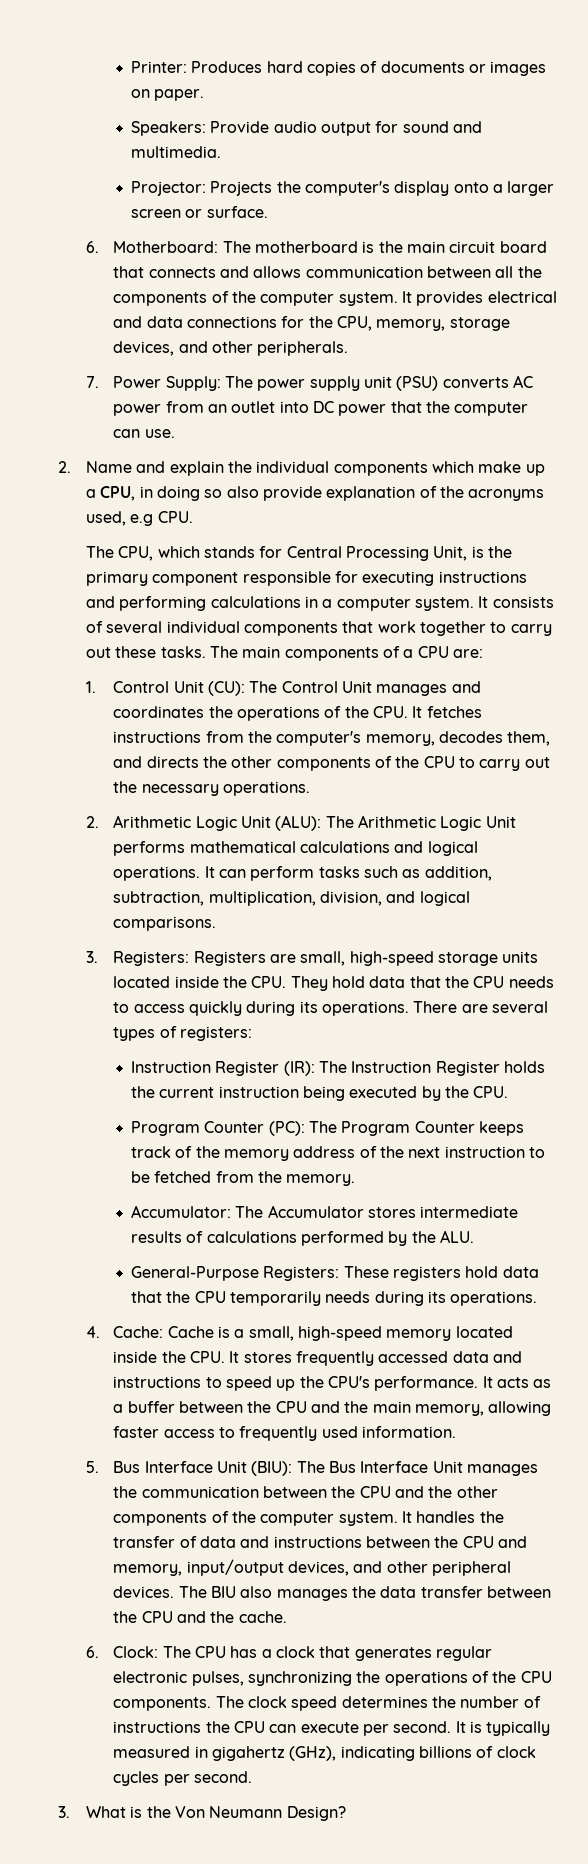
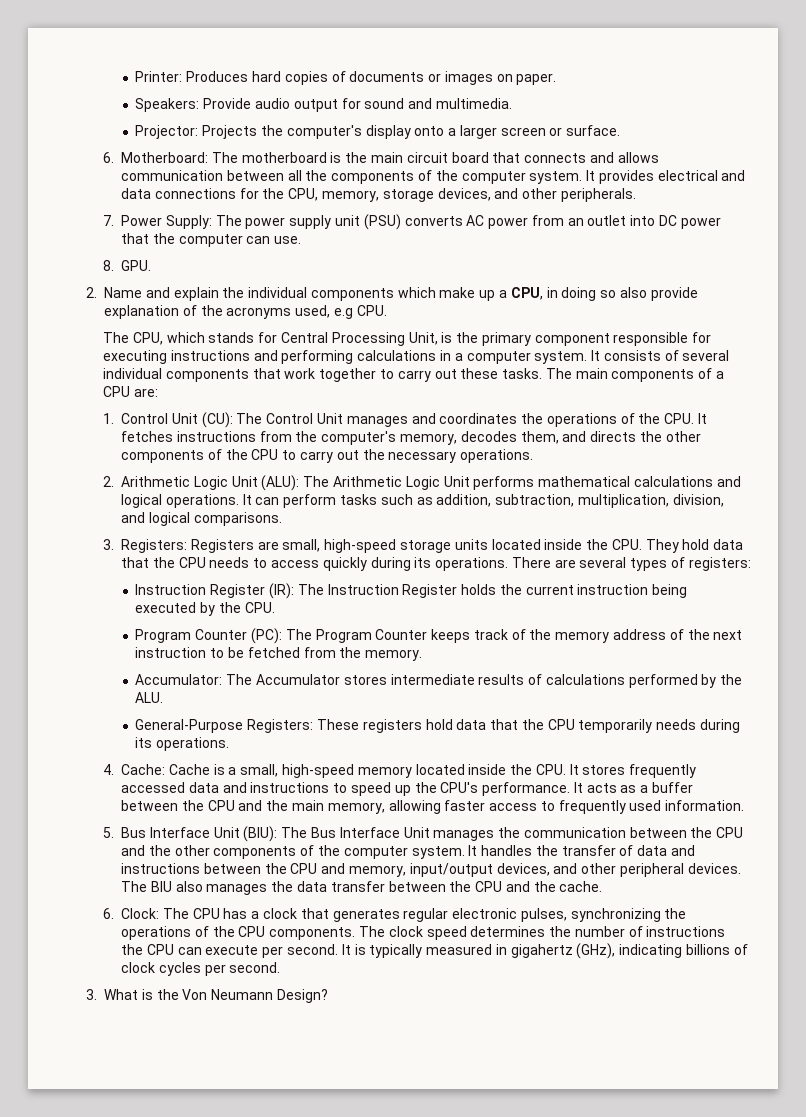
+ 8. GPU.

